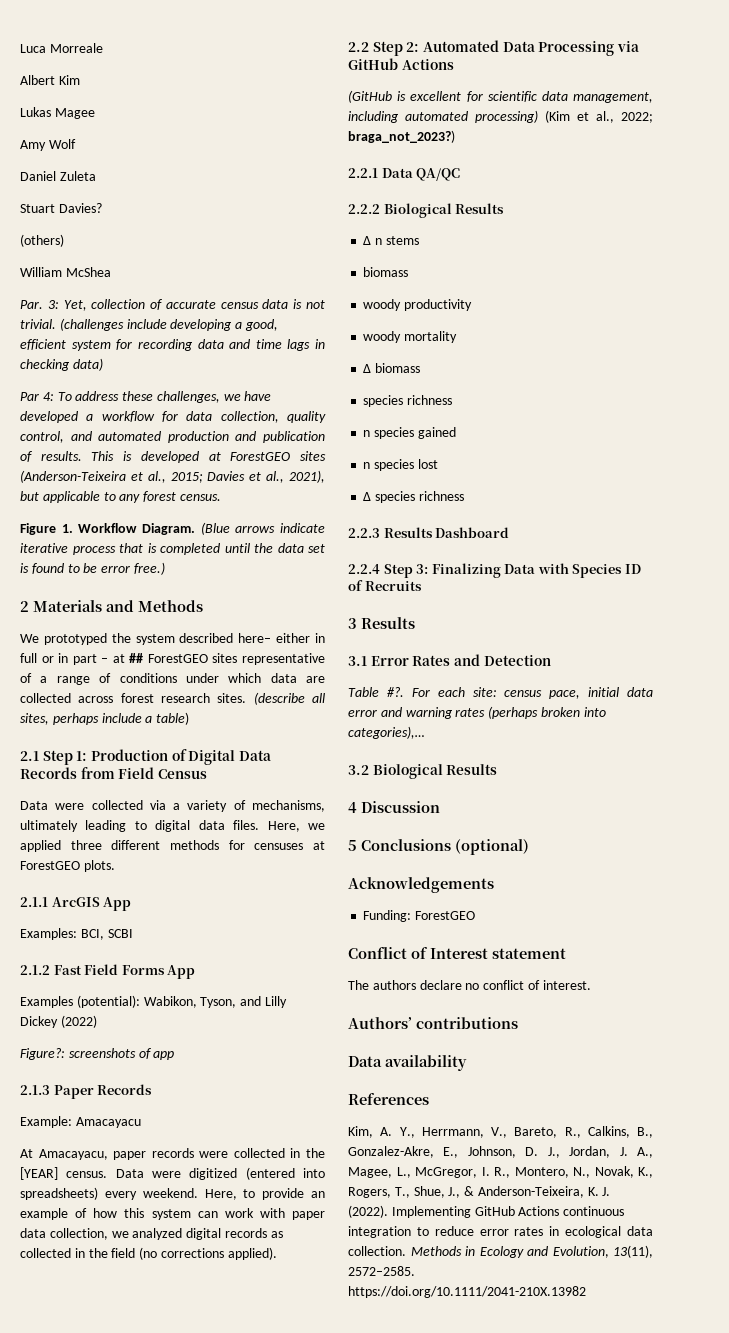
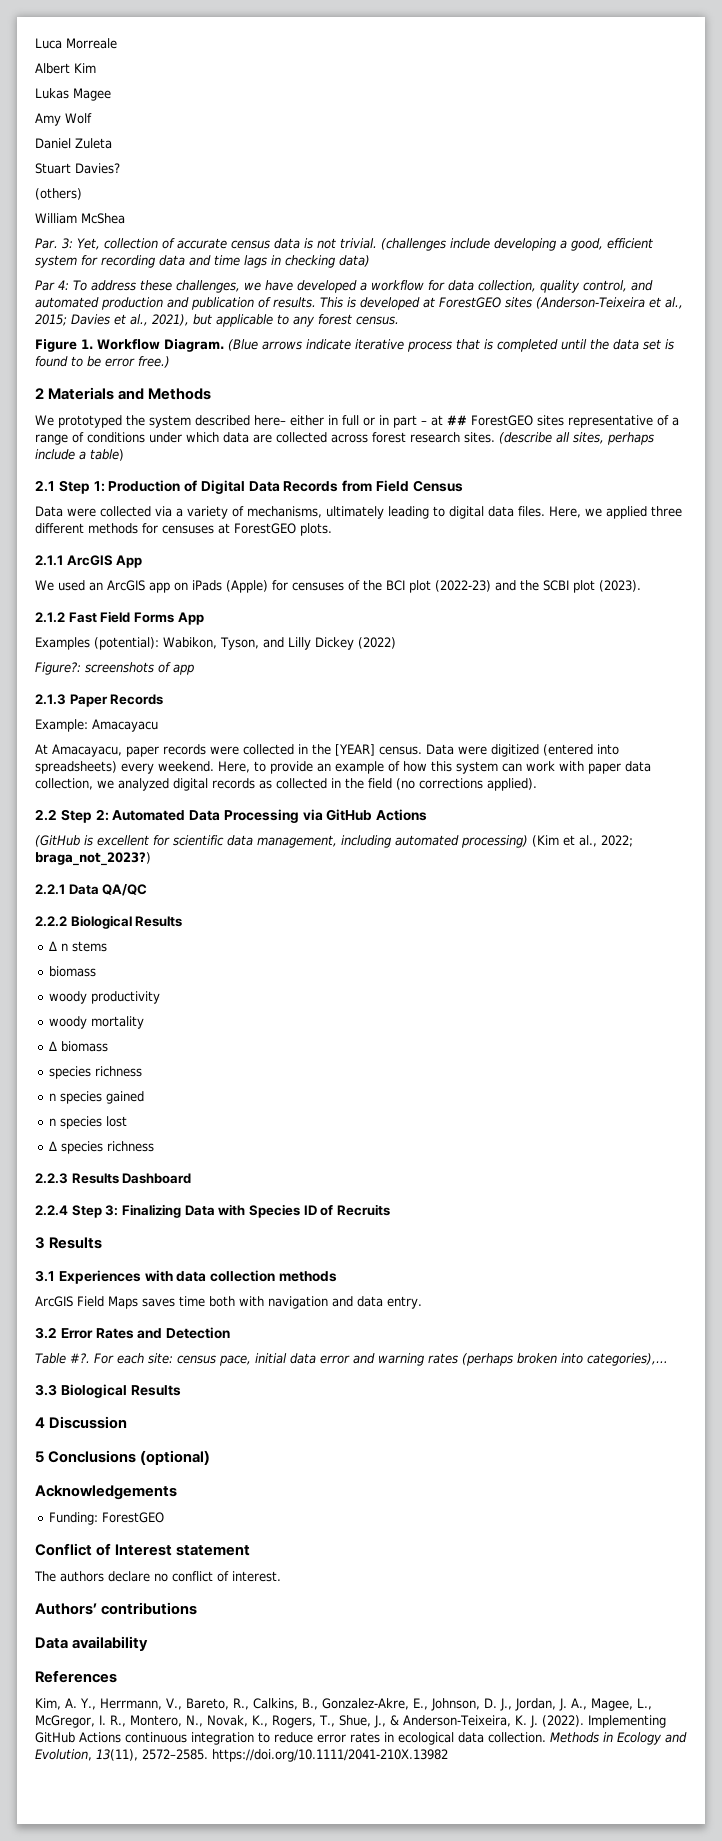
- Examples: BCI, SCBI
+ We used an ArcGIS app on iPads (Apple) for censuses of the BCI plot (2022-23) and the SCBI plot (2023).
- 3.1 Error Rates and Detection
+ 3.1 Experiences with data collection methods
+ ArcGIS Field Maps saves time both with navigation and data entry.
+ 3.2 Error Rates and Detection
- 3.2 Biological Results
+ 3.3 Biological Results

